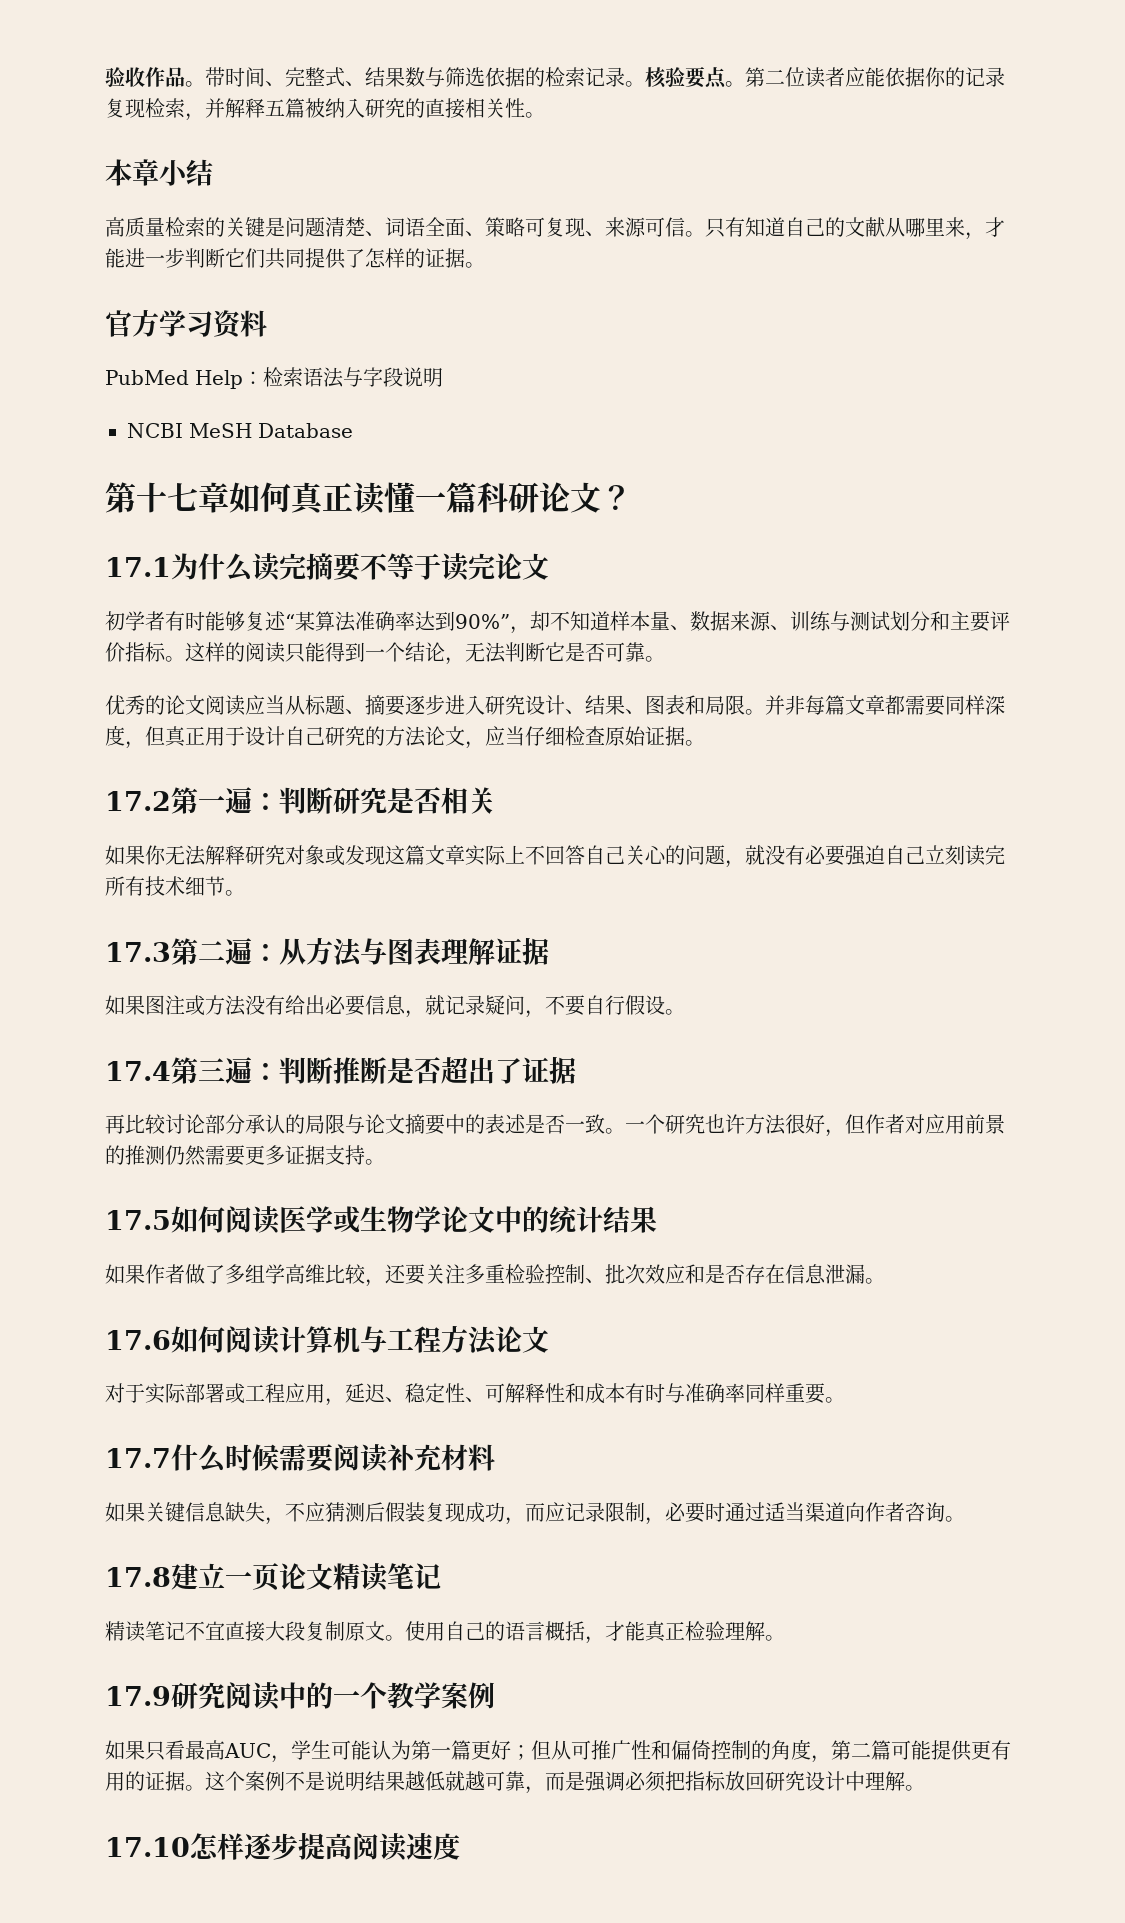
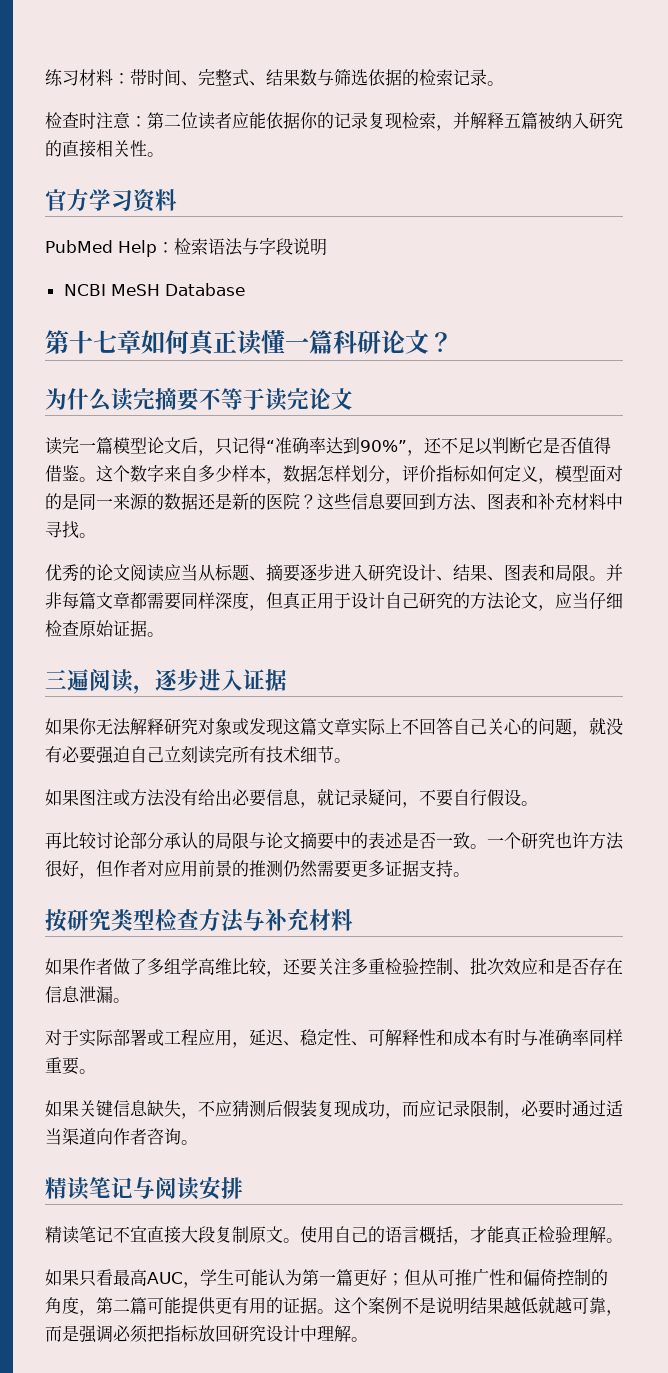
- 验收作品。带时间、完整式、结果数与筛选依据的检索记录。核验要点。第二位读者应能依据你的记录复现检索，并解释五篇被纳入研究的直接相关性。
+ 练习材料：带时间、完整式、结果数与筛选依据的检索记录。
+ 检查时注意：第二位读者应能依据你的记录复现检索，并解释五篇被纳入研究的直接相关性。
- 本章小结
- 高质量检索的关键是问题清楚、词语全面、策略可复现、来源可信。只有知道自己的文献从哪里来，才能进一步判断它们共同提供了怎样的证据。
- 17.1为什么读完摘要不等于读完论文
+ 为什么读完摘要不等于读完论文
- 初学者有时能够复述“某算法准确率达到90%”，却不知道样本量、数据来源、训练与测试划分和主要评价指标。这样的阅读只能得到一个结论，无法判断它是否可靠。
+ 读完一篇模型论文后，只记得“准确率达到90%”，还不足以判断它是否值得借鉴。这个数字来自多少样本，数据怎样划分，评价指标如何定义，模型面对的是同一来源的数据还是新的医院？这些信息要回到方法、图表和补充材料中寻找。
- 17.2第一遍：判断研究是否相关
+ 三遍阅读，逐步进入证据
- 17.3第二遍：从方法与图表理解证据
- 17.4第三遍：判断推断是否超出了证据
- 17.5如何阅读医学或生物学论文中的统计结果
+ 按研究类型检查方法与补充材料
- 17.6如何阅读计算机与工程方法论文
- 17.7什么时候需要阅读补充材料
- 17.8建立一页论文精读笔记
+ 精读笔记与阅读安排
- 17.9研究阅读中的一个教学案例
- 17.10怎样逐步提高阅读速度

